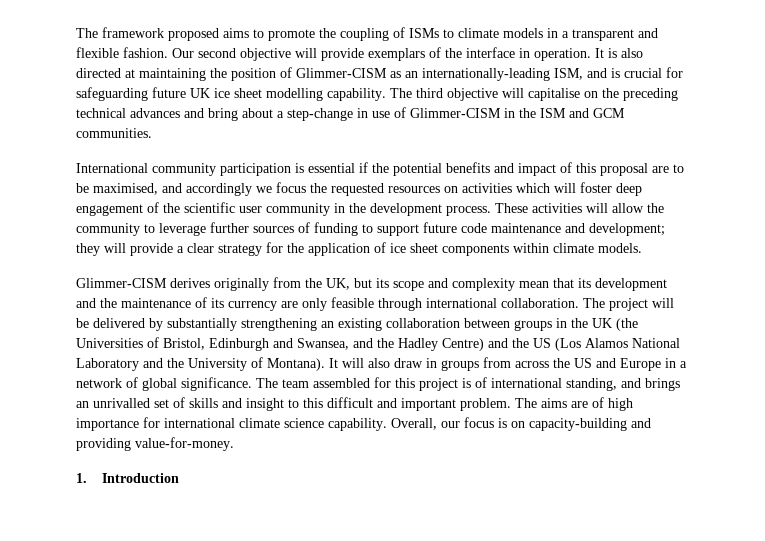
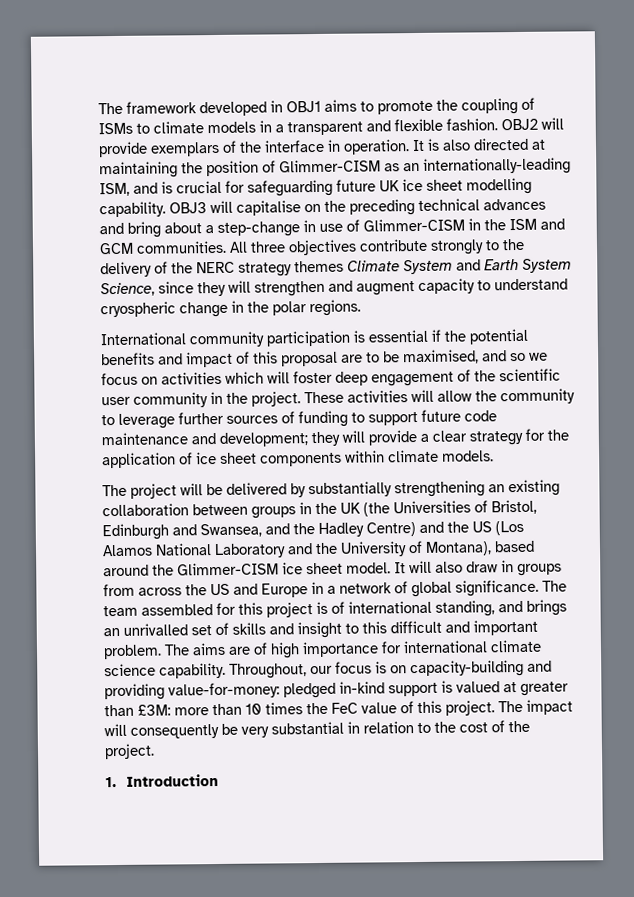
- The framework proposed aims to promote the coupling of ISMs to climate models in a transparent and flexible fashion.
+ The framework developed in OBJ1 aims to promote the coupling of ISMs to climate models in a transparent and flexible fashion.
- Our second objective will provide exemplars of the interface in operation.
+ OBJ2 will provide exemplars of the interface in operation.
- The third objective will capitalise on the preceding technical advances and bring about a step-change in use of Glimmer-CISM in the ISM and GCM communities.
+ OBJ3 will capitalise on the preceding technical advances and bring about a step-change in use of Glimmer-CISM in the ISM and GCM communities. All three objectives contribute strongly to the delivery of the NERC strategy themes Climate System and Earth System Science, since they will strengthen and augment capacity to understand cryospheric change in the polar regions.
- International community participation is essential if the potential benefits and impact of this proposal are to be maximised, and accordingly we focus the requested resources on activities which will foster deep engagement of the scientific user community in the development process.
+ International community participation is essential if the potential benefits and impact of this proposal are to be maximised, and so we focus on activities which will foster deep engagement of the scientific user community in the project.
- Glimmer-CISM derives originally from the UK, but its scope and complexity mean that its development and the maintenance of its currency are only feasible through international collaboration. The project will be delivered by substantially strengthening an existing collaboration between groups in the UK (the Universities of Bristol, Edinburgh and Swansea, and the Hadley Centre) and the US (Los Alamos National Laboratory and the University of Montana).
+ The project will be delivered by substantially strengthening an existing collaboration between groups in the UK (the Universities of Bristol, Edinburgh and Swansea, and the Hadley Centre) and the US (Los Alamos National Laboratory and the University of Montana), based around the Glimmer-CISM ice sheet model.
- Overall, our focus is on capacity-building and providing value-for-money.
+ Throughout, our focus is on capacity-building and providing value-for-money: pledged in-kind support is valued at greater than £3M: more than 10 times the FeC value of this project. The impact will consequently be very substantial in relation to the cost of the project.

